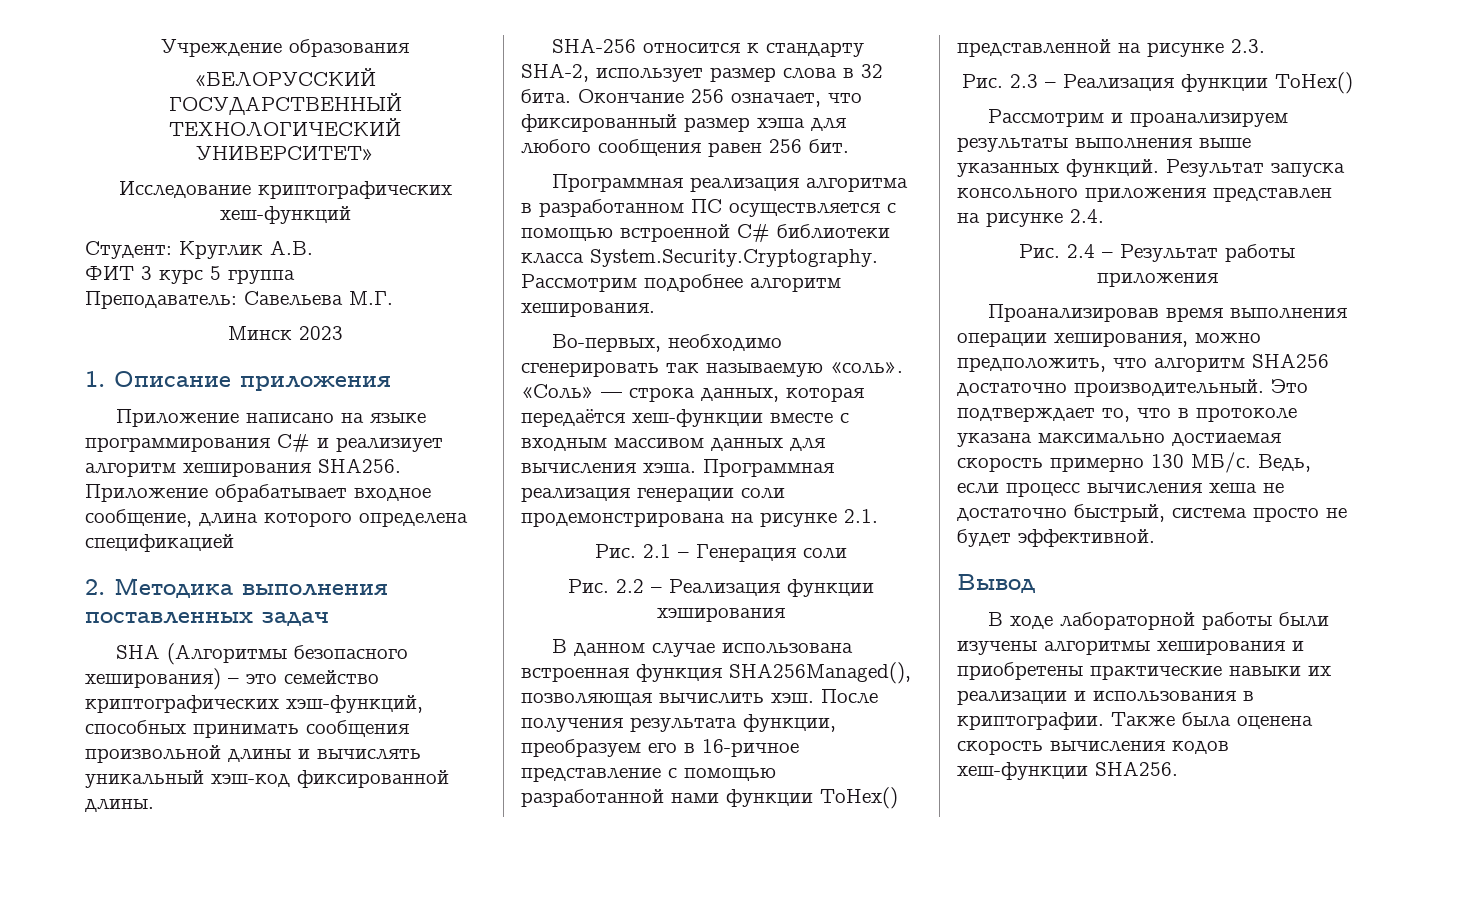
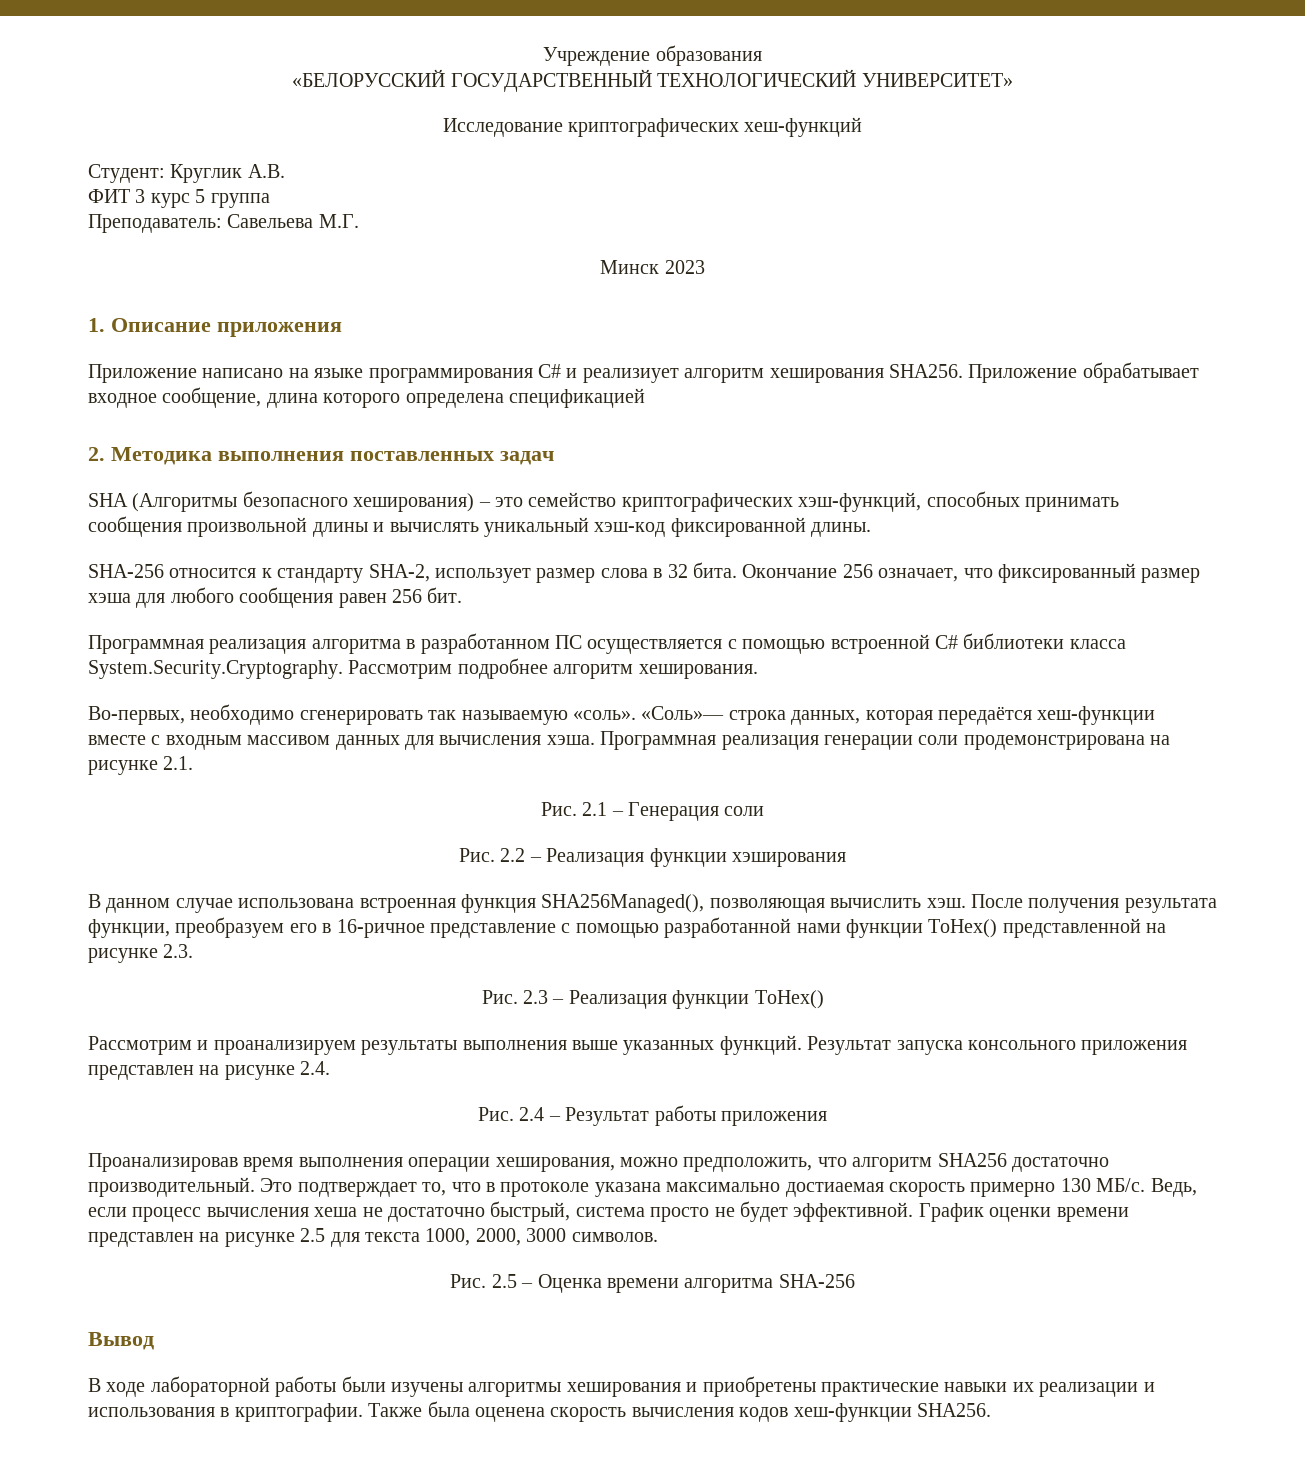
- «Соль» — строка данных, которая передаётся хеш-функции вместе с входным массивом данных для вычисления хэша.
+ «Соль»— строка данных, которая передаётся хеш-функции вместе с входным массивом данных для вычисления хэша.
+ График оценки времени представлен на рисунке 2.5 для текста 1000, 2000, 3000 символов.
+ Рис. 2.5 – Оценка времени алгоритма SHA-256

